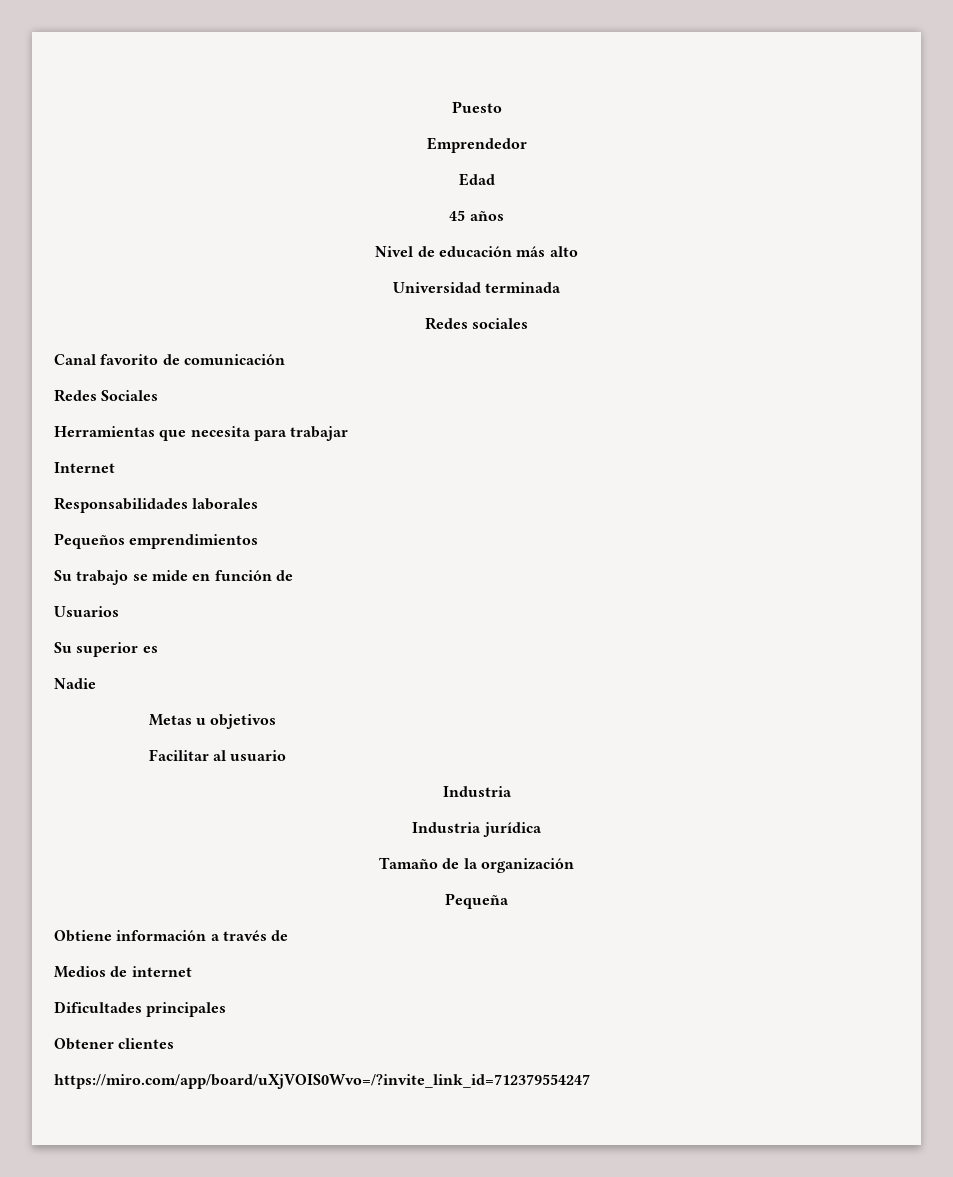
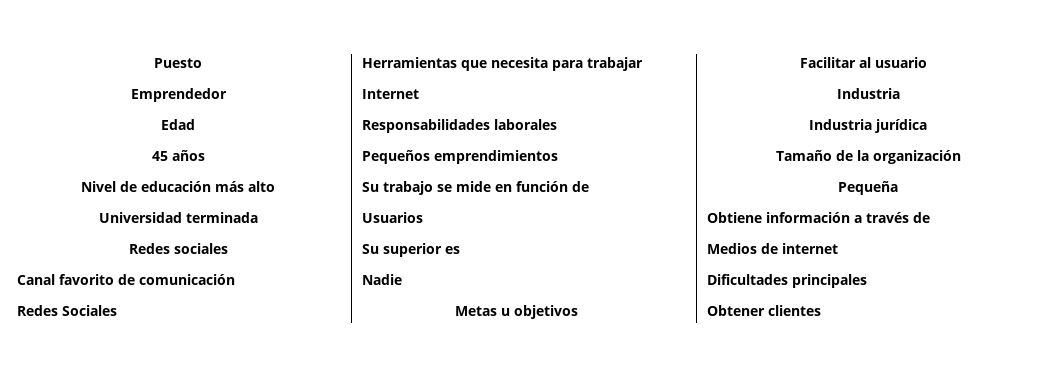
- https://miro.com/app/board/uXjVOIS0Wvo=/?invite_link_id=712379554247

